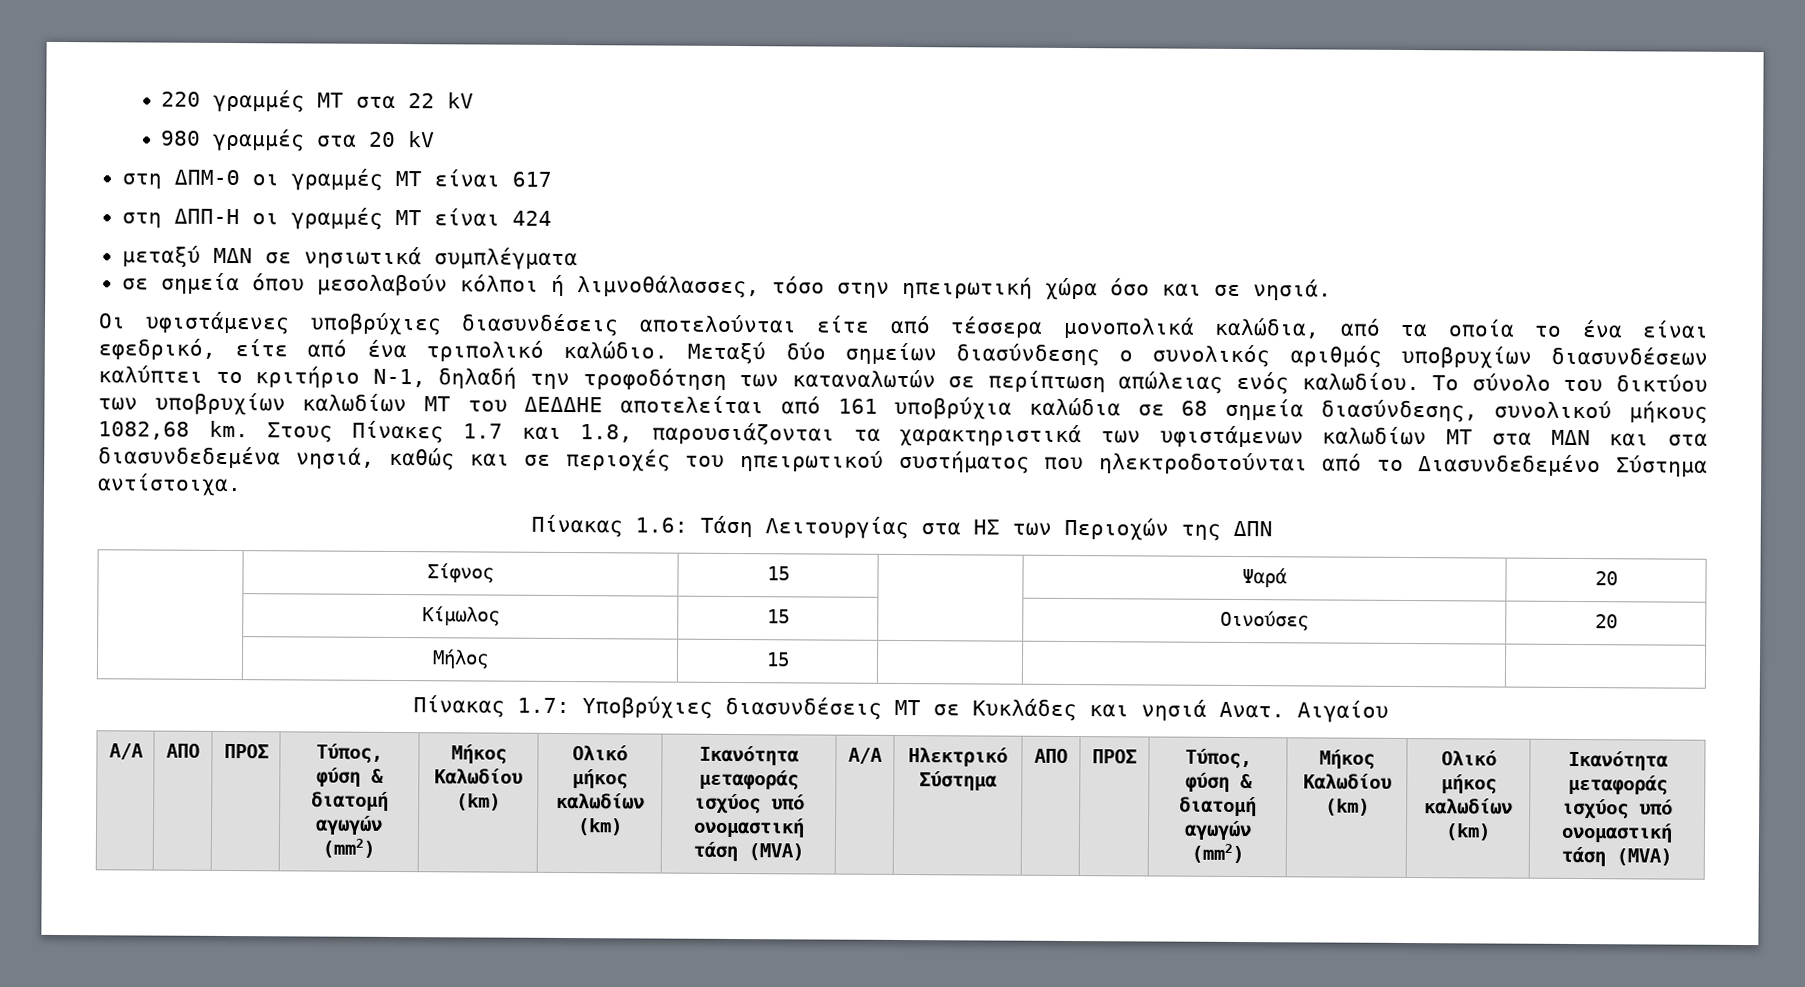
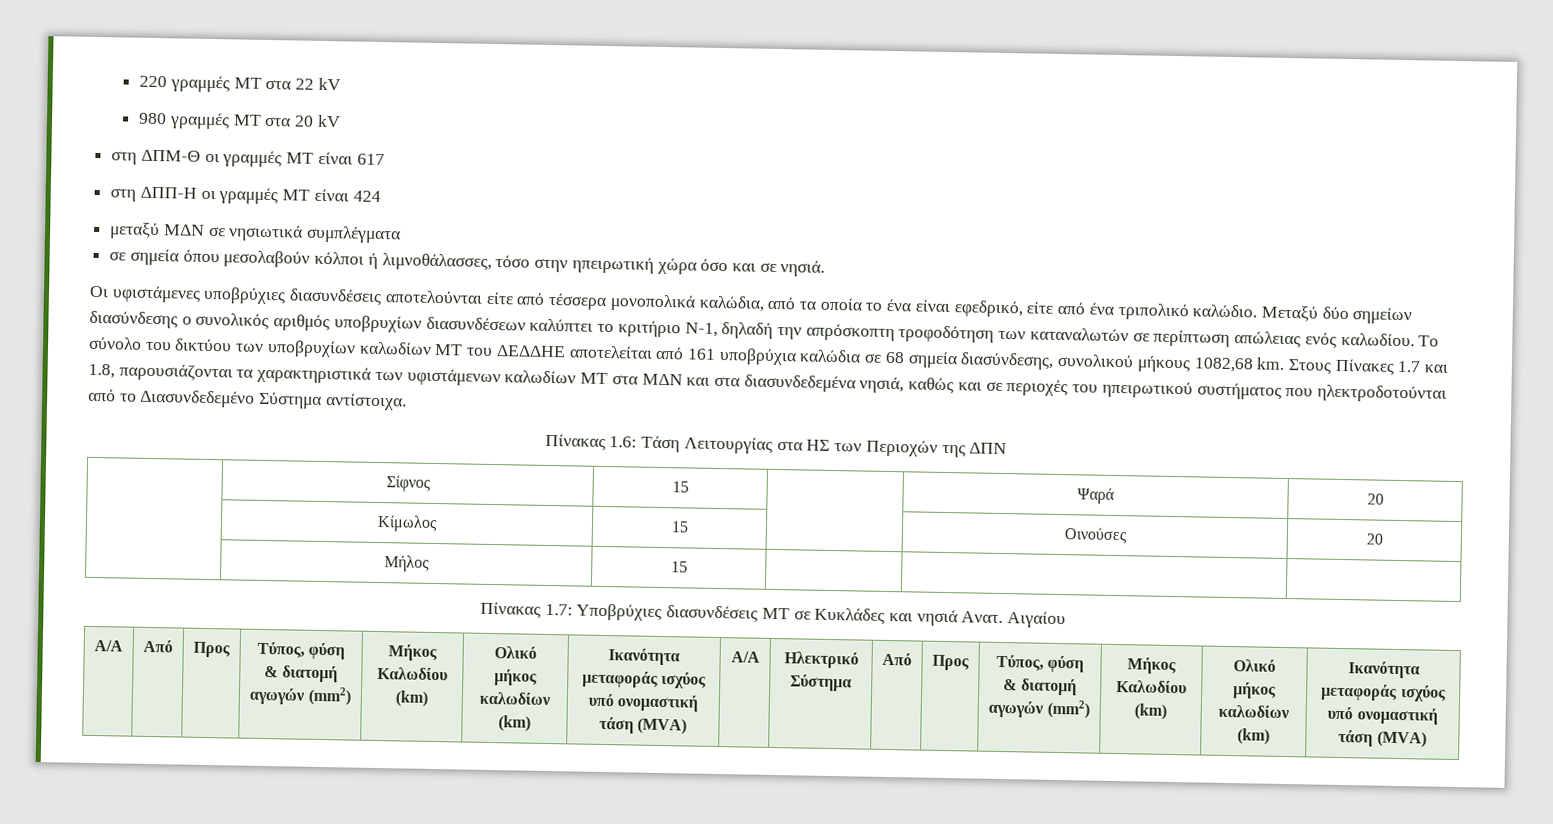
- 980 γραμμές στα 20 kV
+ 980 γραμμές ΜΤ στα 20 kV
- Μεταξύ δύο σημείων διασύνδεσης ο συνολικός αριθμός υποβρυχίων διασυνδέσεων καλύπτει το κριτήριο Ν-1, δηλαδή την τροφοδότηση των καταναλωτών σε περίπτωση απώλειας ενός καλωδίου.
+ Μεταξύ δύο σημείων διασύνδεσης ο συνολικός αριθμός υποβρυχίων διασυνδέσεων καλύπτει το κριτήριο Ν-1, δηλαδή την απρόσκοπτη τροφοδότηση των καταναλωτών σε περίπτωση απώλειας ενός καλωδίου.
- A/A | ΑΠΟ | ΠΡΟΣ
+ A/A | Από | Προς
- Ηλεκτρικό Σύστημα | ΑΠΟ | ΠΡΟΣ
+ Ηλεκτρικό Σύστημα | Από | Προς

